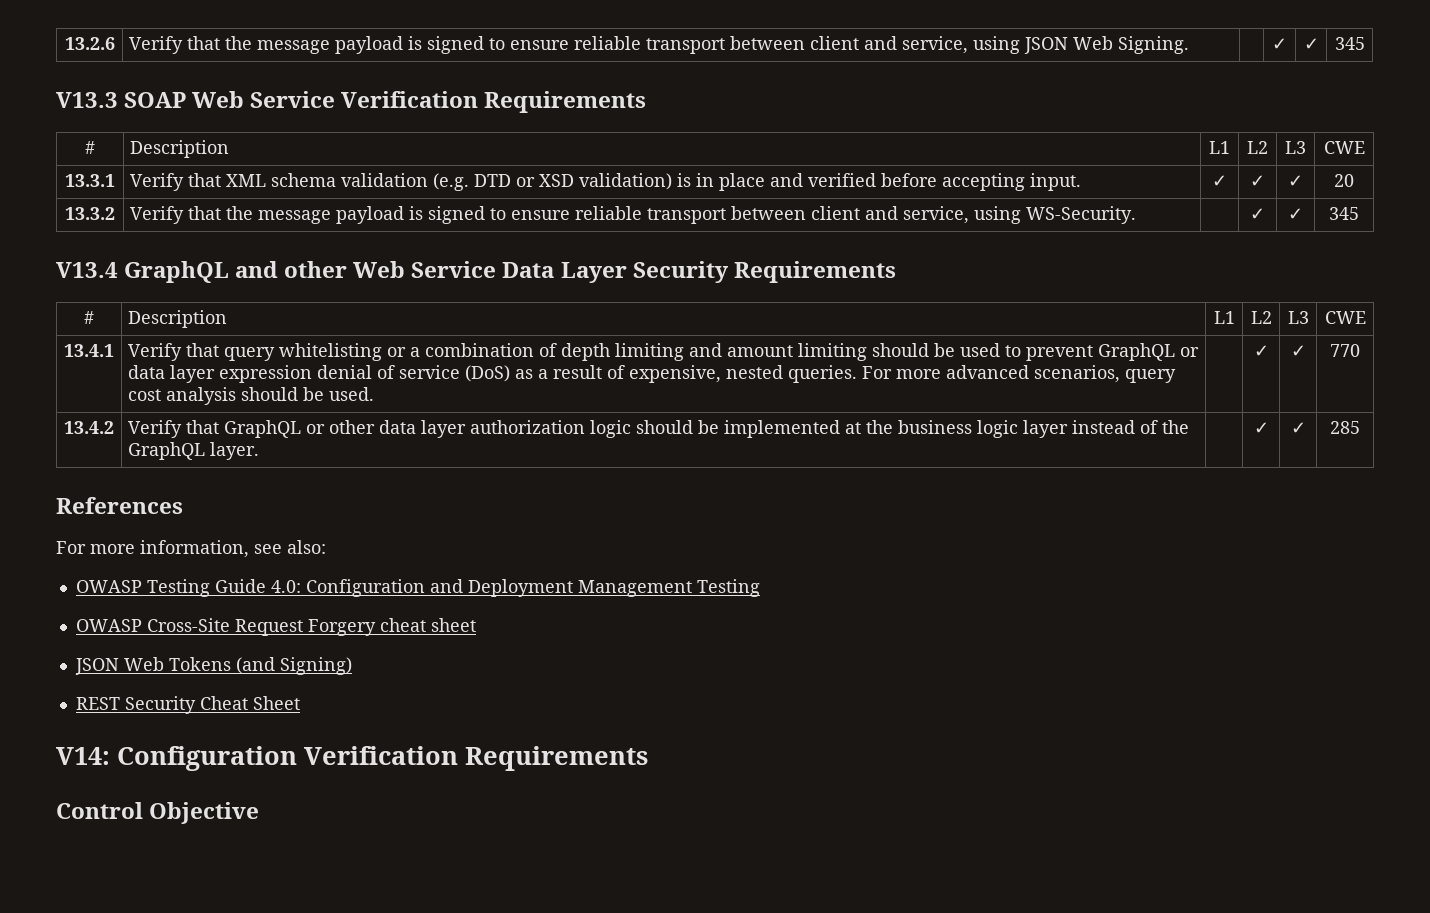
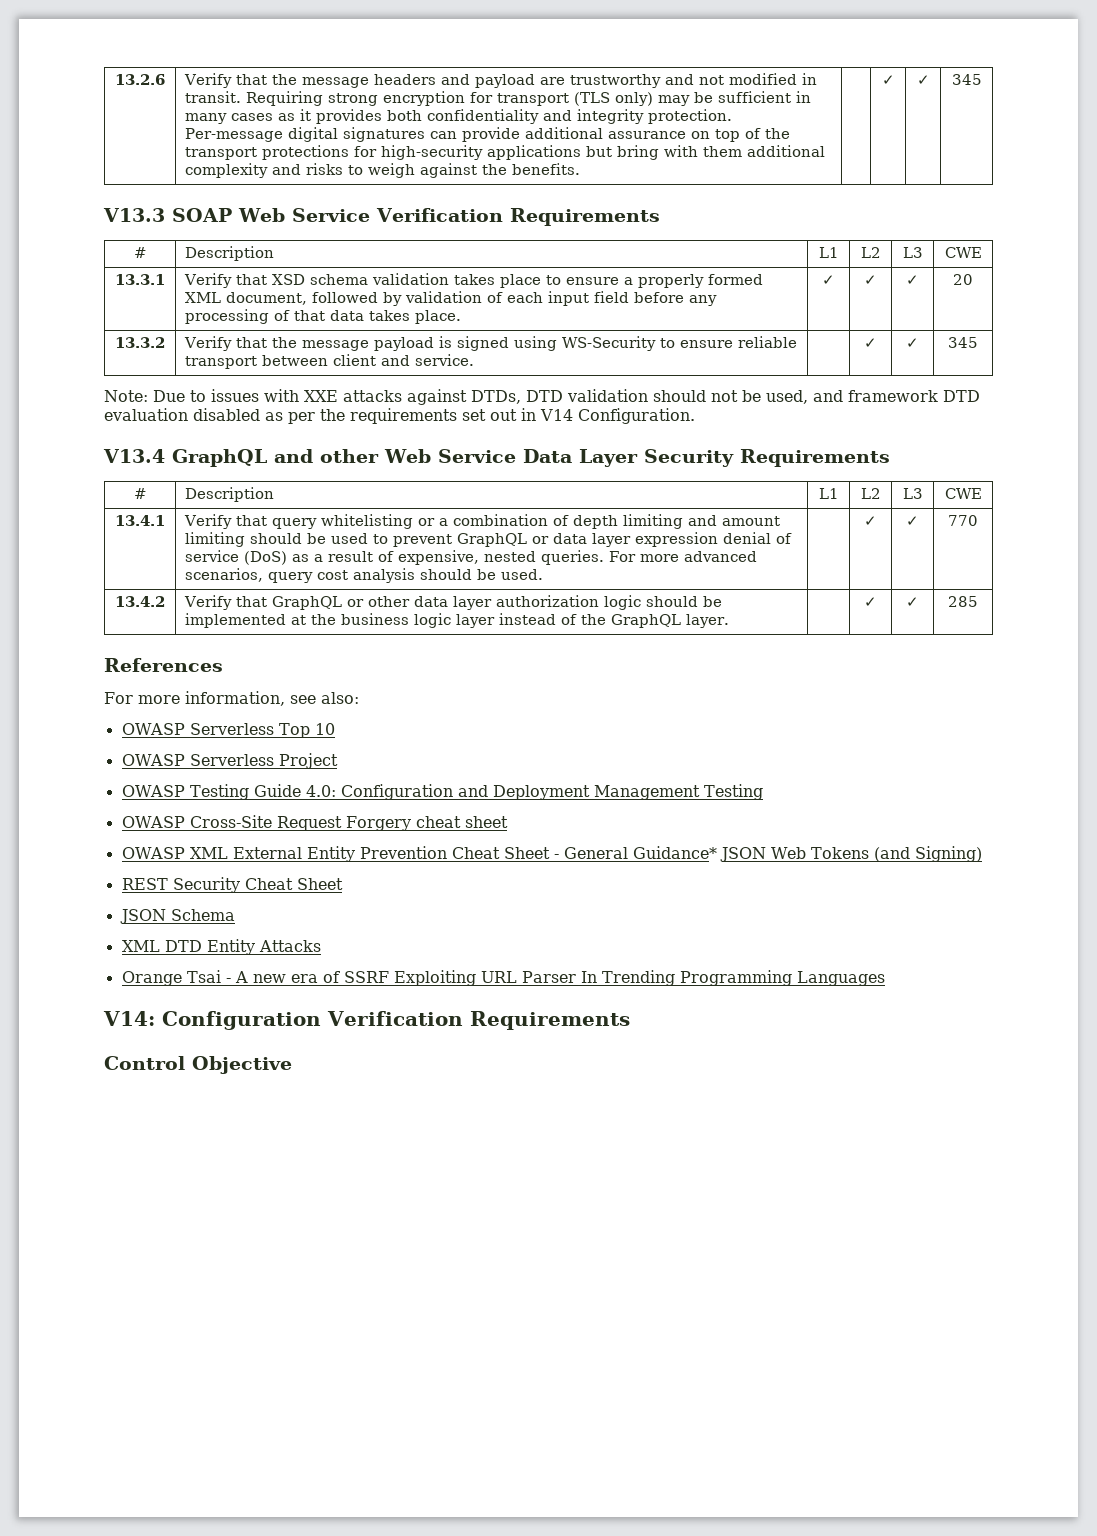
- Verify that the message payload is signed to ensure reliable transport between client and service, using JSON Web Signing.
+ Verify that the message headers and payload are trustworthy and not modified in transit. Requiring strong encryption for transport (TLS only) may be sufficient in many cases as it provides both confidentiality and integrity protection. Per-message digital signatures can provide additional assurance on top of the transport protections for high-security applications but bring with them additional complexity and risks to weigh against the benefits.
- 13.3.1 | Verify that XML schema validation (e.g. DTD or XSD validation) is in place and verified before accepting input. | ✓ | ✓ | ✓ | 20
+ 13.3.1 | Verify that XSD schema validation takes place to ensure a properly formed XML document, followed by validation of each input field before any processing of that data takes place. | ✓ | ✓ | ✓ | 20
- 13.3.2 | Verify that the message payload is signed to ensure reliable transport between client and service, using WS-Security. | | ✓ | ✓ | 345
+ 13.3.2 | Verify that the message payload is signed using WS-Security to ensure reliable transport between client and service. | | ✓ | ✓ | 345
+ Note: Due to issues with XXE attacks against DTDs, DTD validation should not be used, and framework DTD evaluation disabled as per the requirements set out in V14 Configuration.
+ OWASP Serverless Top 10
+ OWASP Serverless Project
- JSON Web Tokens (and Signing)
+ OWASP XML External Entity Prevention Cheat Sheet - General Guidance* JSON Web Tokens (and Signing)
+ JSON Schema
+ XML DTD Entity Attacks
+ Orange Tsai - A new era of SSRF Exploiting URL Parser In Trending Programming Languages

